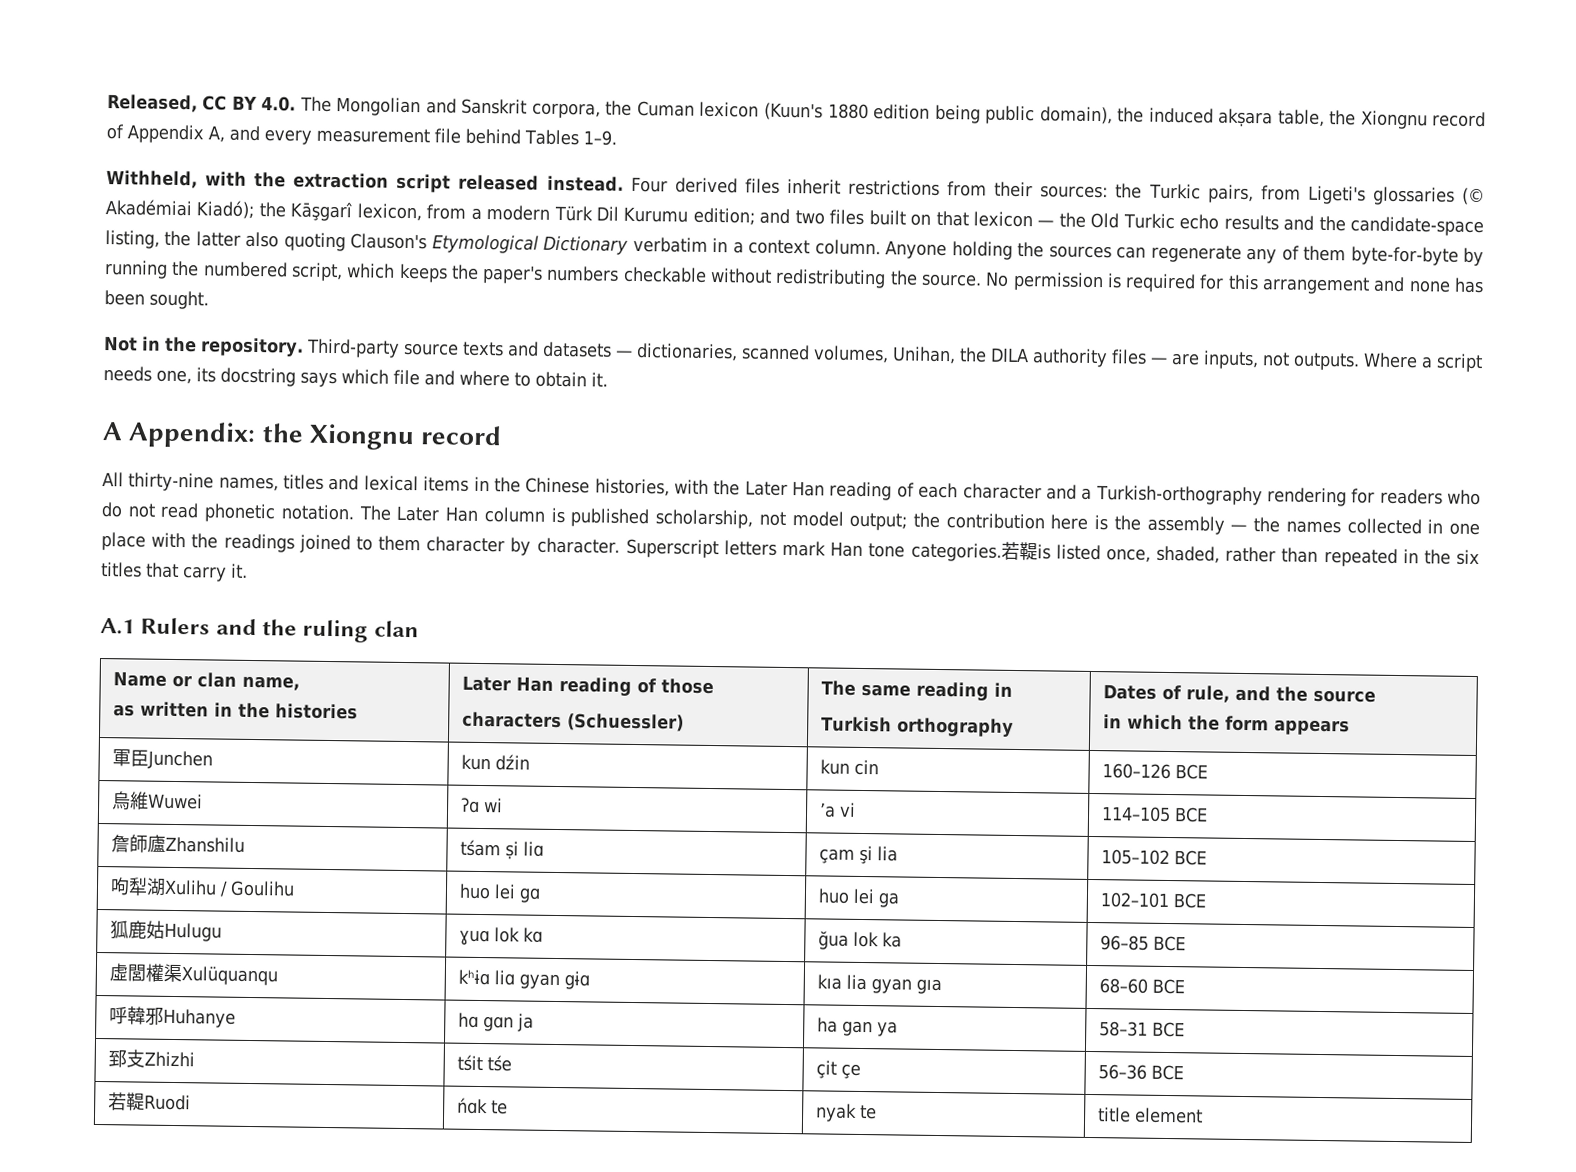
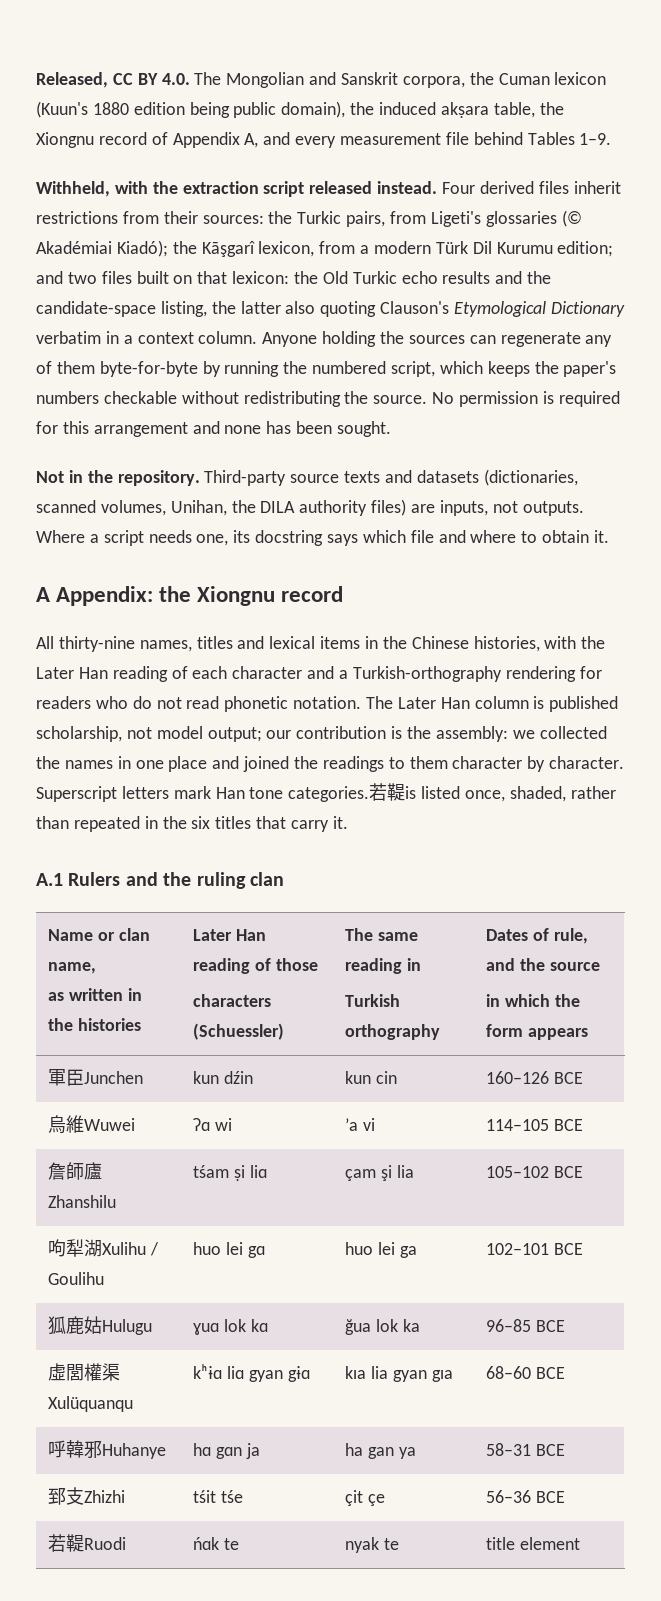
- Four derived files inherit restrictions from their sources: the Turkic pairs, from Ligeti's glossaries (© Akadémiai Kiadó); the Kāşgarî lexicon, from a modern Türk Dil Kurumu edition; and two files built on that lexicon — the Old Turkic echo results and the candidate-space listing, the latter also quoting Clauson's Etymological Dictionary verbatim in a context column.
+ Four derived files inherit restrictions from their sources: the Turkic pairs, from Ligeti's glossaries (© Akadémiai Kiadó); the Kāşgarî lexicon, from a modern Türk Dil Kurumu edition; and two files built on that lexicon: the Old Turkic echo results and the candidate-space listing, the latter also quoting Clauson's Etymological Dictionary verbatim in a context column.
- Third-party source texts and datasets — dictionaries, scanned volumes, Unihan, the DILA authority files — are inputs, not outputs.
+ Third-party source texts and datasets (dictionaries, scanned volumes, Unihan, the DILA authority files) are inputs, not outputs.
- The Later Han column is published scholarship, not model output; the contribution here is the assembly — the names collected in one place with the readings joined to them character by character.
+ The Later Han column is published scholarship, not model output; our contribution is the assembly: we collected the names in one place and joined the readings to them character by character.

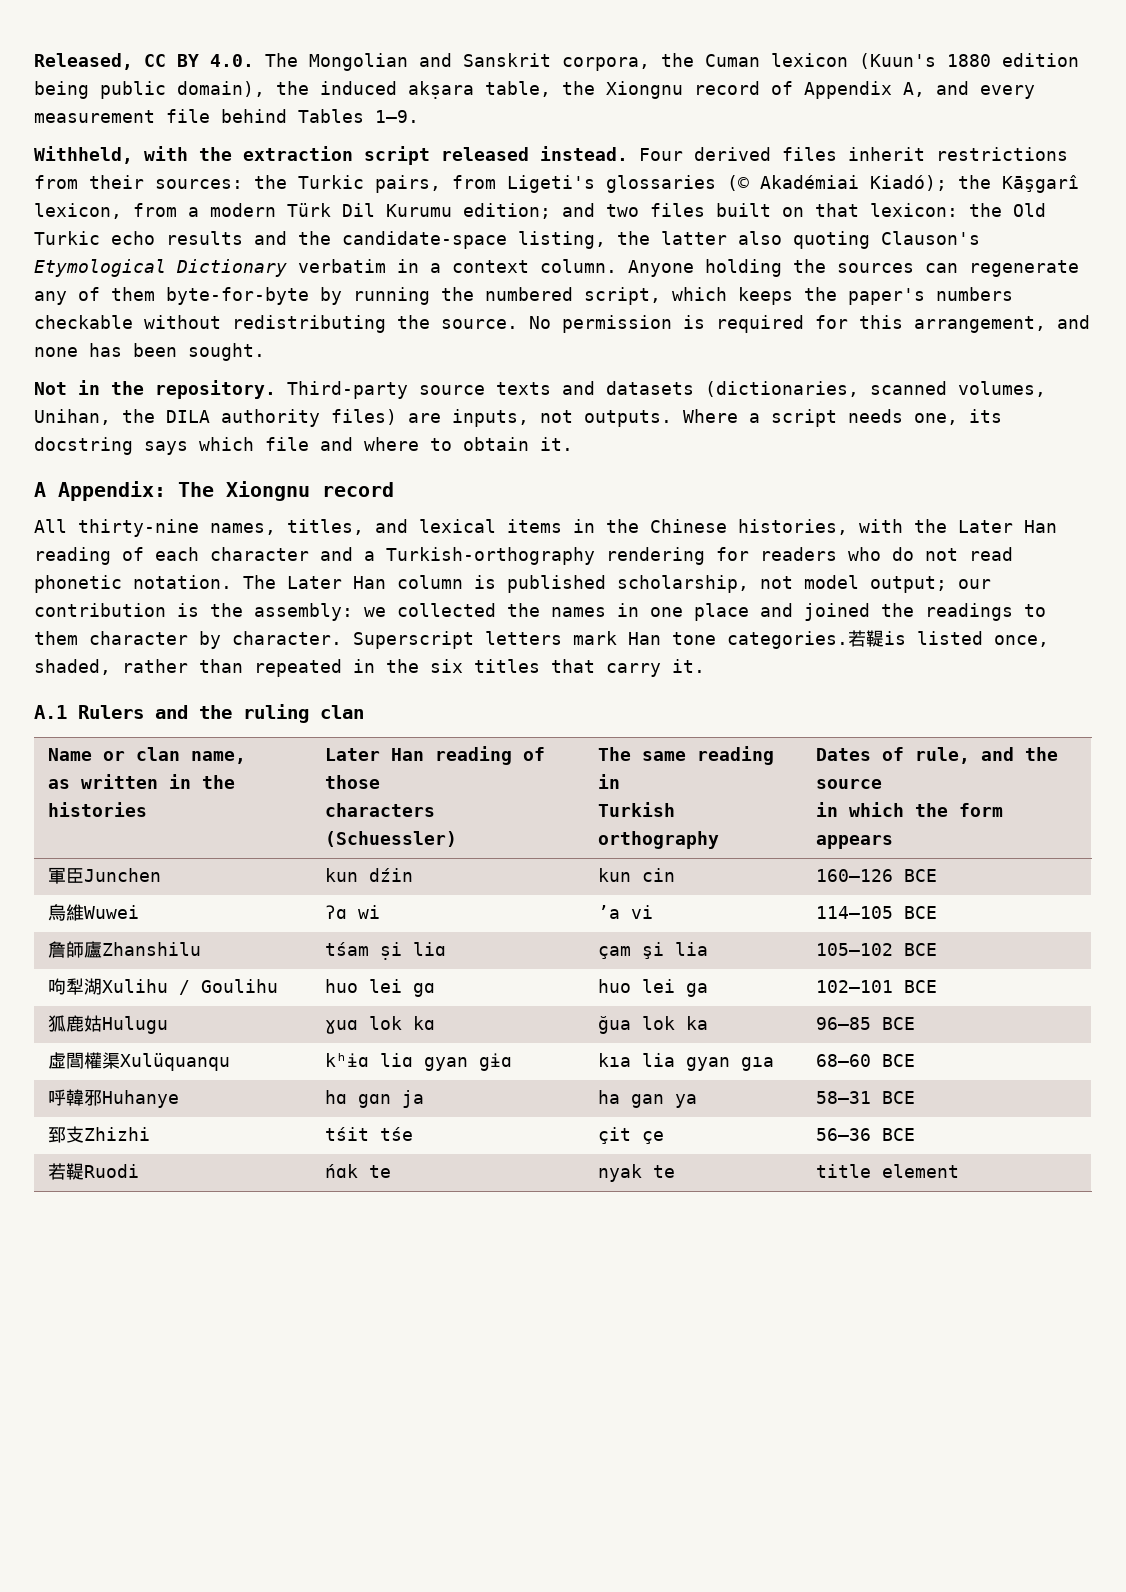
- No permission is required for this arrangement and none has been sought.
+ No permission is required for this arrangement, and none has been sought.
- A Appendix: the Xiongnu record
+ A Appendix: The Xiongnu record
- All thirty-nine names, titles and lexical items in the Chinese histories, with the Later Han reading of each character and a Turkish-orthography rendering for readers who do not read phonetic notation.
+ All thirty-nine names, titles, and lexical items in the Chinese histories, with the Later Han reading of each character and a Turkish-orthography rendering for readers who do not read phonetic notation.

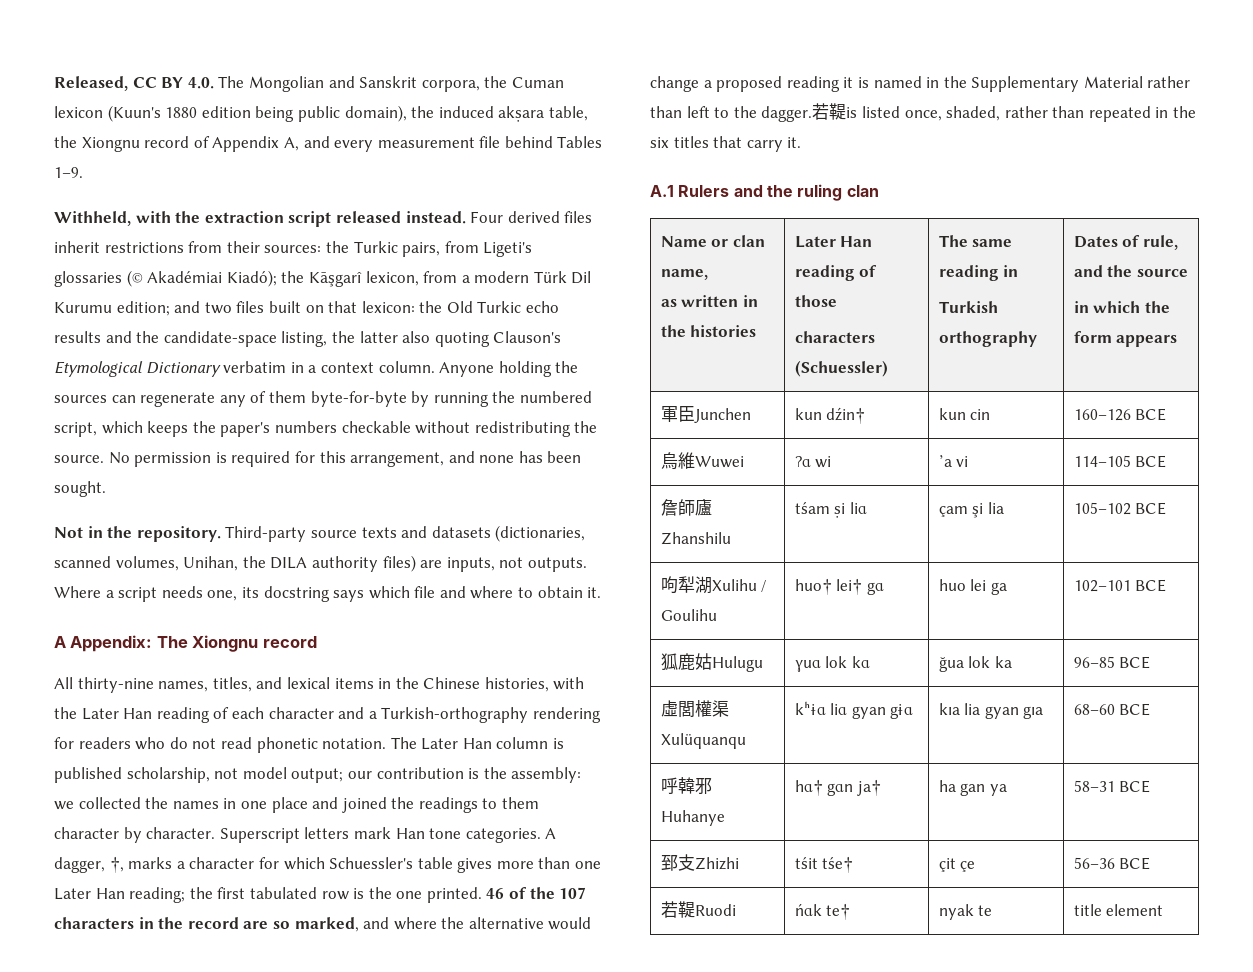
+ A dagger, †, marks a character for which Schuessler's table gives more than one Later Han reading; the first tabulated row is the one printed. 46 of the 107 characters in the record are so marked, and where the alternative would change a proposed reading it is named in the Supplementary Material rather than left to the dagger.
- 軍臣Junchen | kun dźin | kun cin | 160–126 BCE
+ 軍臣Junchen | kun dźin† | kun cin | 160–126 BCE
- 呴犁湖Xulihu / Goulihu | huo lei gɑ | huo lei ga | 102–101 BCE
+ 呴犁湖Xulihu / Goulihu | huo† lei† gɑ | huo lei ga | 102–101 BCE
- 呼韓邪Huhanye | hɑ gɑn ja | ha gan ya | 58–31 BCE
+ 呼韓邪Huhanye | hɑ† gɑn ja† | ha gan ya | 58–31 BCE
- 郅支Zhizhi | tśit tśe | çit çe | 56–36 BCE
+ 郅支Zhizhi | tśit tśe† | çit çe | 56–36 BCE
- 若鞮Ruodi | ńɑk te | nyak te | title element
+ 若鞮Ruodi | ńɑk te† | nyak te | title element

